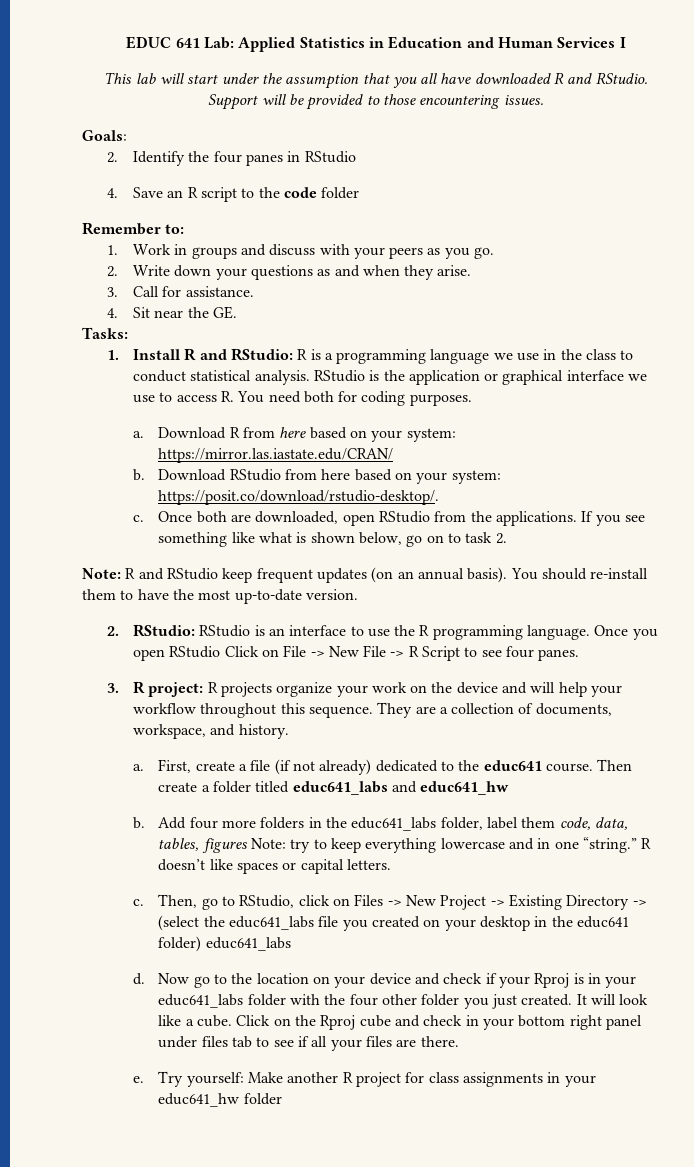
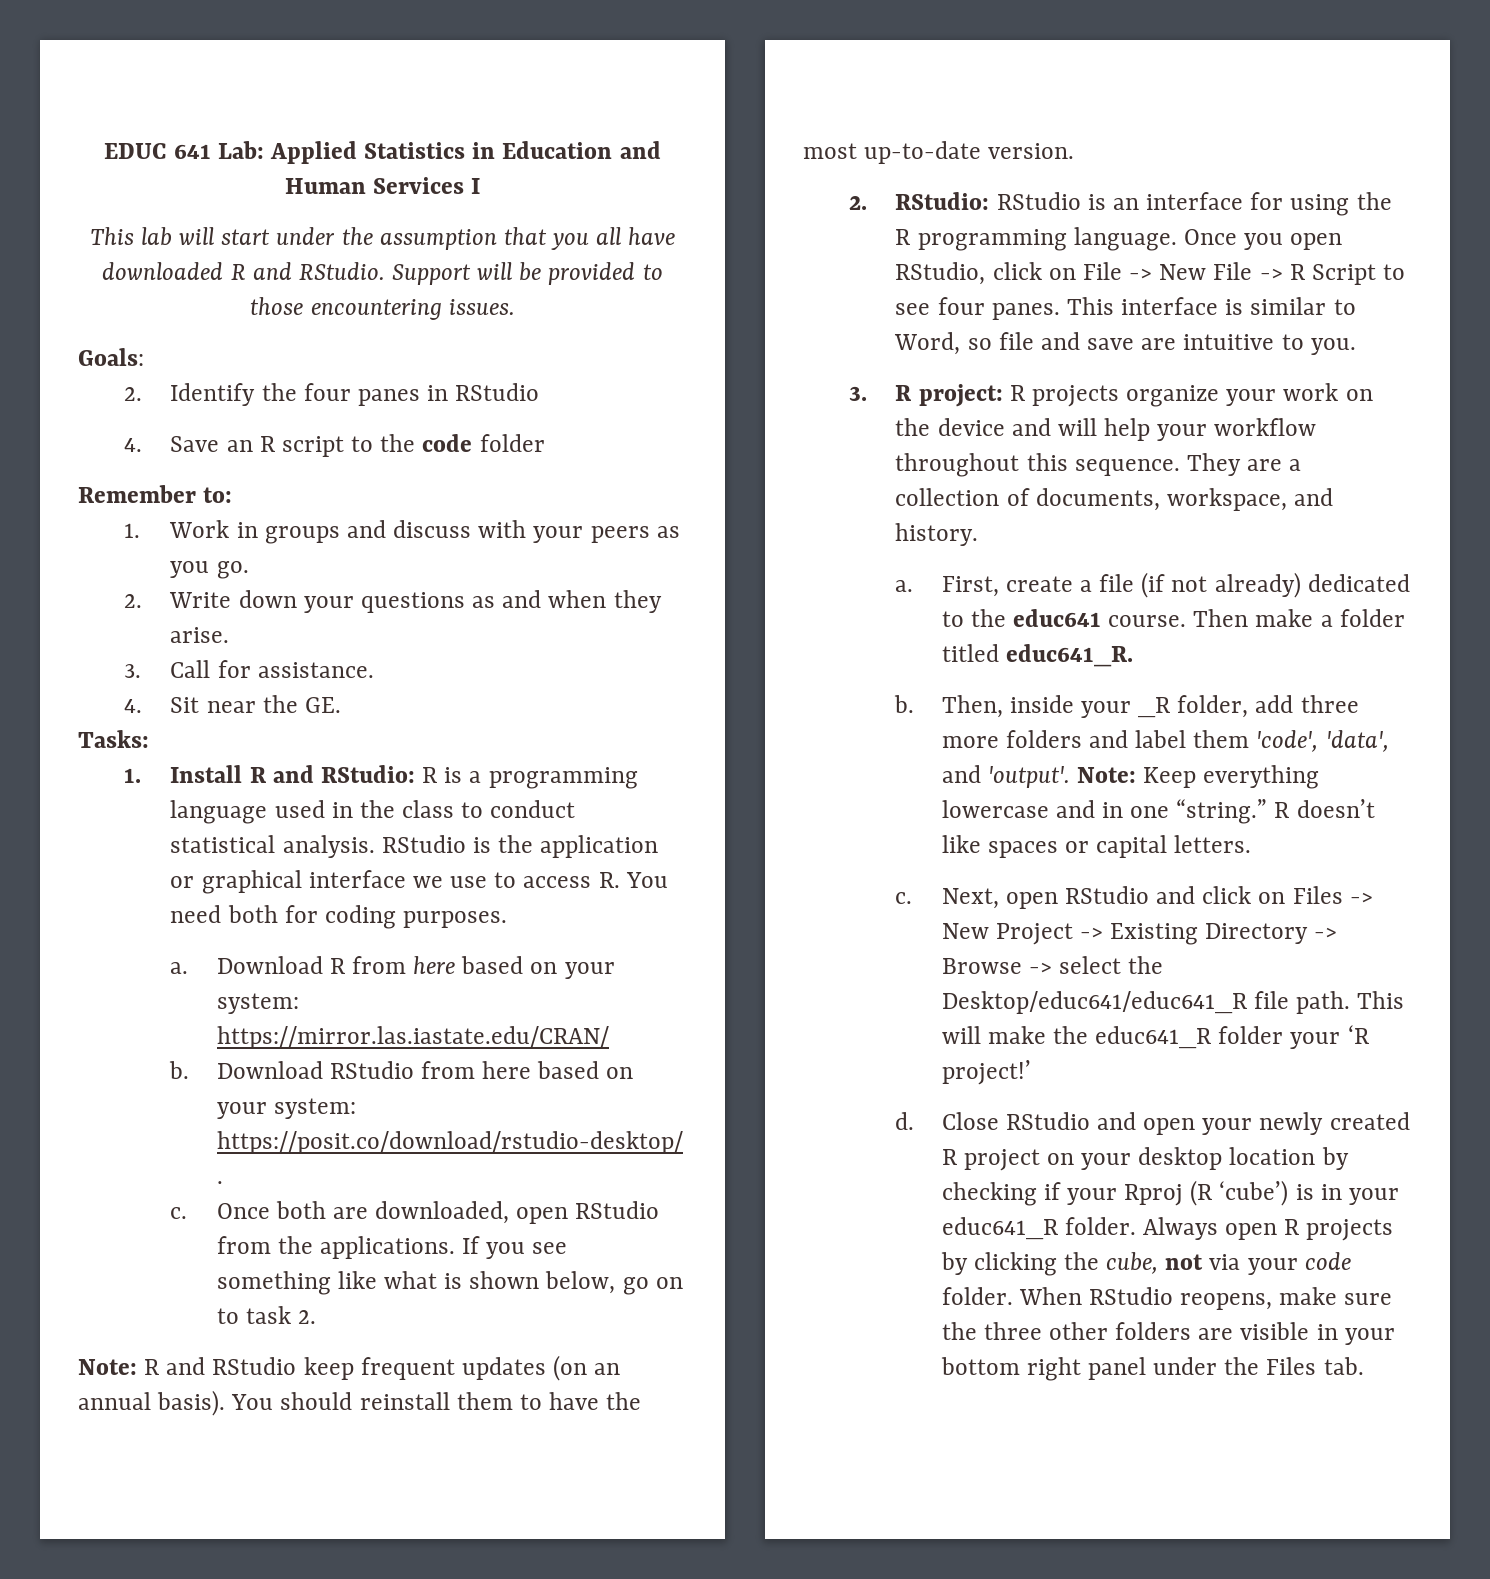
- 1. Install R and RStudio: R is a programming language we use in the class to conduct statistical analysis.
+ 1. Install R and RStudio: R is a programming language used in the class to conduct statistical analysis.
- You should re-install them to have the most up-to-date version.
+ You should reinstall them to have the most up-to-date version.
- 2. RStudio: RStudio is an interface to use the R programming language.
+ 2. RStudio: RStudio is an interface for using the R programming language.
- Once you open RStudio Click on File -> New File -> R Script to see four panes.
+ Once you open RStudio, click on File -> New File -> R Script to see four panes. This interface is similar to Word, so file and save are intuitive to you.
- Then create a folder titled educ641_labs and educ641_hw
- b. Add four more folders in the educ641_labs folder, label them code, data, tables, figures Note: try to keep everything lowercase and in one “string.”
+ Then make a folder titled educ641_R.
+ b. Then, inside your _R folder, add three more folders and label them 'code', 'data', and 'output'. Note: Keep everything lowercase and in one “string.”
- Then, go to RStudio, click on Files -> New Project -> Existing Directory -> (select the educ641_labs file you created on your desktop in the educ641 folder) educ641_labs
- d. Now go to the location on your device and check if your Rproj is in your educ641_labs folder with the four other folder you just created. It will look like a cube. Click on the Rproj cube and check in your bottom right panel under files tab to see if all your files are there.
- e. Try yourself: Make another R project for class assignments in your educ641_hw folder
+ Next, open RStudio and click on Files -> New Project -> Existing Directory -> Browse -> select the Desktop/educ641/educ641_R file path. This will make the educ641_R folder your ‘R project!’
+ d. Close RStudio and open your newly created R project on your desktop location by checking if your Rproj (R ‘cube’) is in your educ641_R folder. Always open R projects by clicking the cube, not via your code folder. When RStudio reopens, make sure the three other folders are visible in your bottom right panel under the Files tab.

